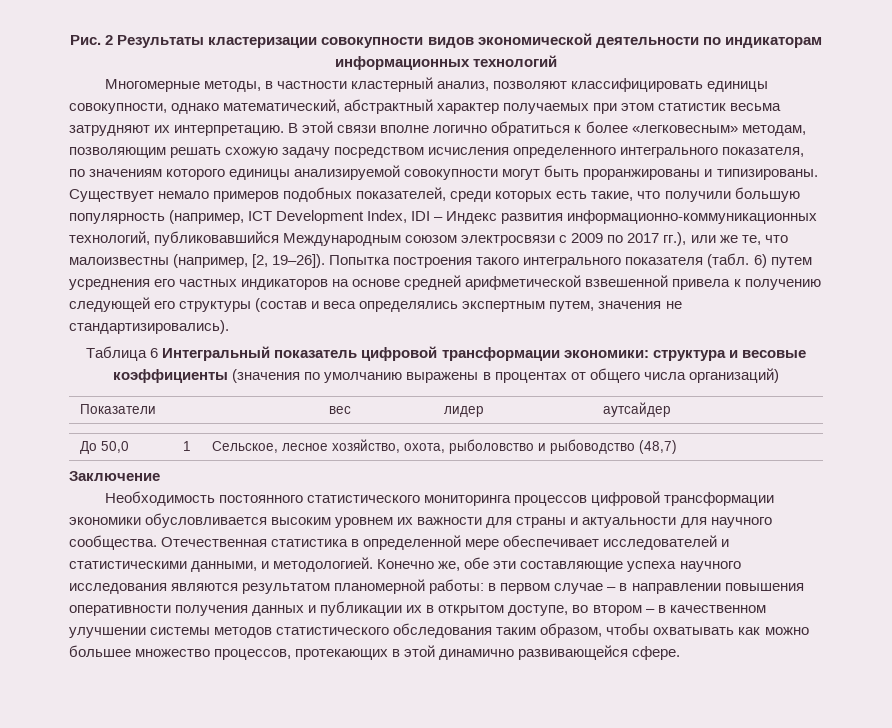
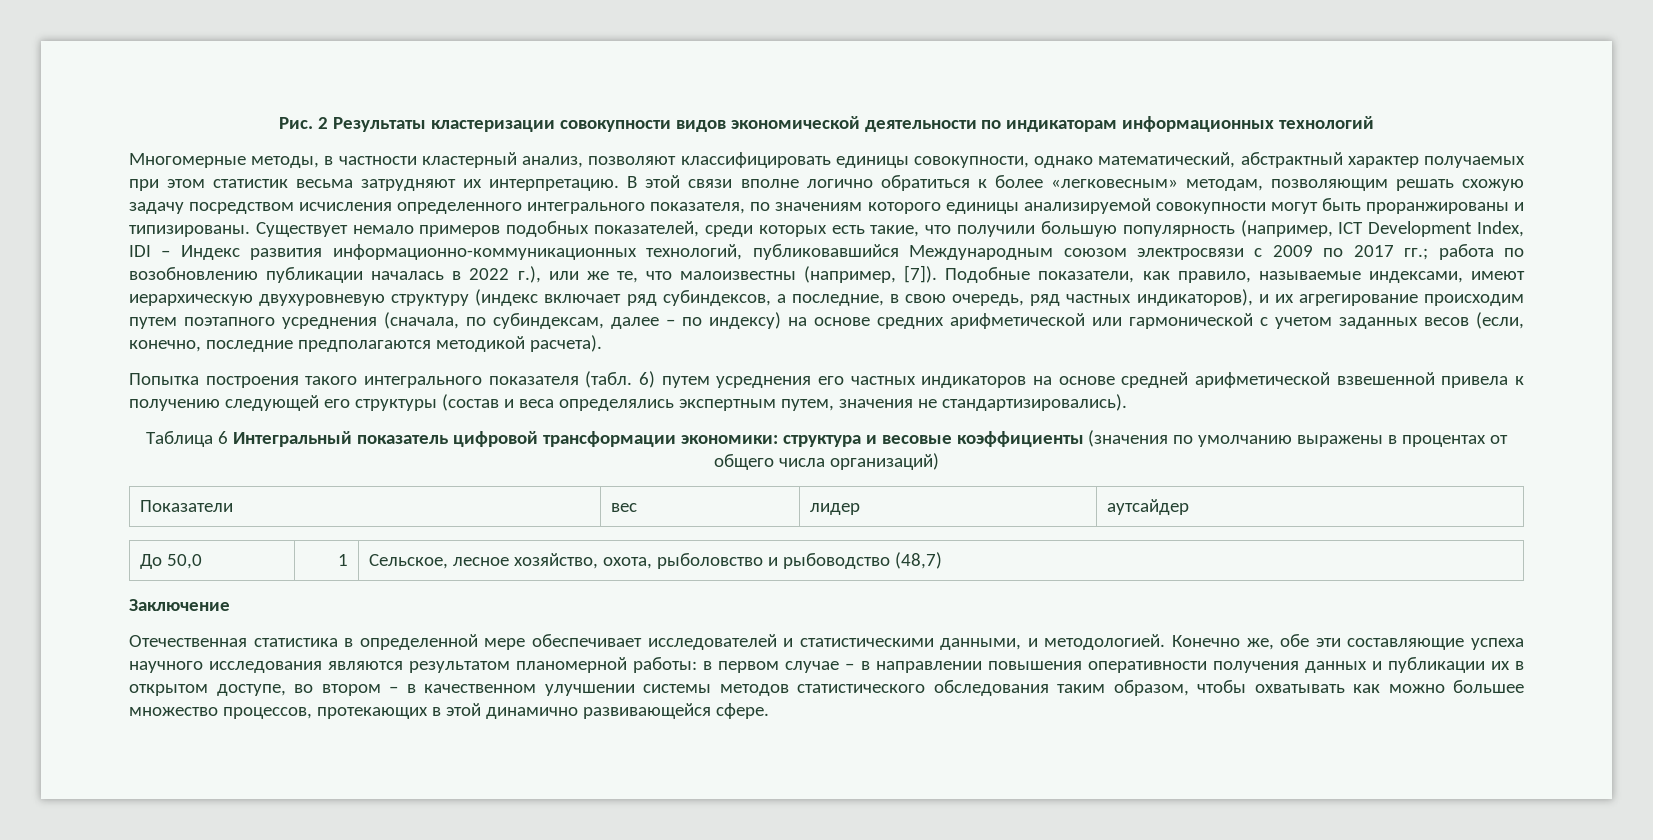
- Существует немало примеров подобных показателей, среди которых есть такие, что получили большую популярность (например, ICT Development Index, IDI – Индекс развития информационно-коммуникационных технологий, публиковавшийся Международным союзом электросвязи с 2009 по 2017 гг.), или же те, что малоизвестны (например, [2, 19–26]). Попытка построения такого интегрального показателя (табл.
+ Существует немало примеров подобных показателей, среди которых есть такие, что получили большую популярность (например, ICT Development Index, IDI – Индекс развития информационно-коммуникационных технологий, публиковавшийся Международным союзом электросвязи с 2009 по 2017 гг.; работа по возобновлению публикации началась в 2022 г.), или же те, что малоизвестны (например, [7]). Подобные показатели, как правило, называемые индексами, имеют иерархическую двухуровневую структуру (индекс включает ряд субиндексов, а последние, в свою очередь, ряд частных индикаторов), и их агрегирование происходим путем поэтапного усреднения (сначала, по субиндексам, далее – по индексу) на основе средних арифметической или гармонической с учетом заданных весов (если, конечно, последние предполагаются методикой расчета).
+ Попытка построения такого интегрального показателя (табл.
- Необходимость постоянного статистического мониторинга процессов цифровой трансформации экономики обусловливается высоким уровнем их важности для страны и актуальности для научного сообщества.

